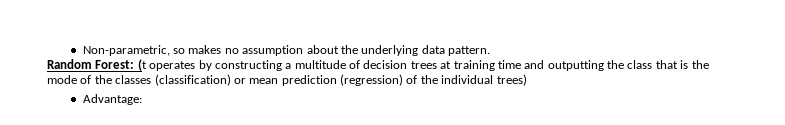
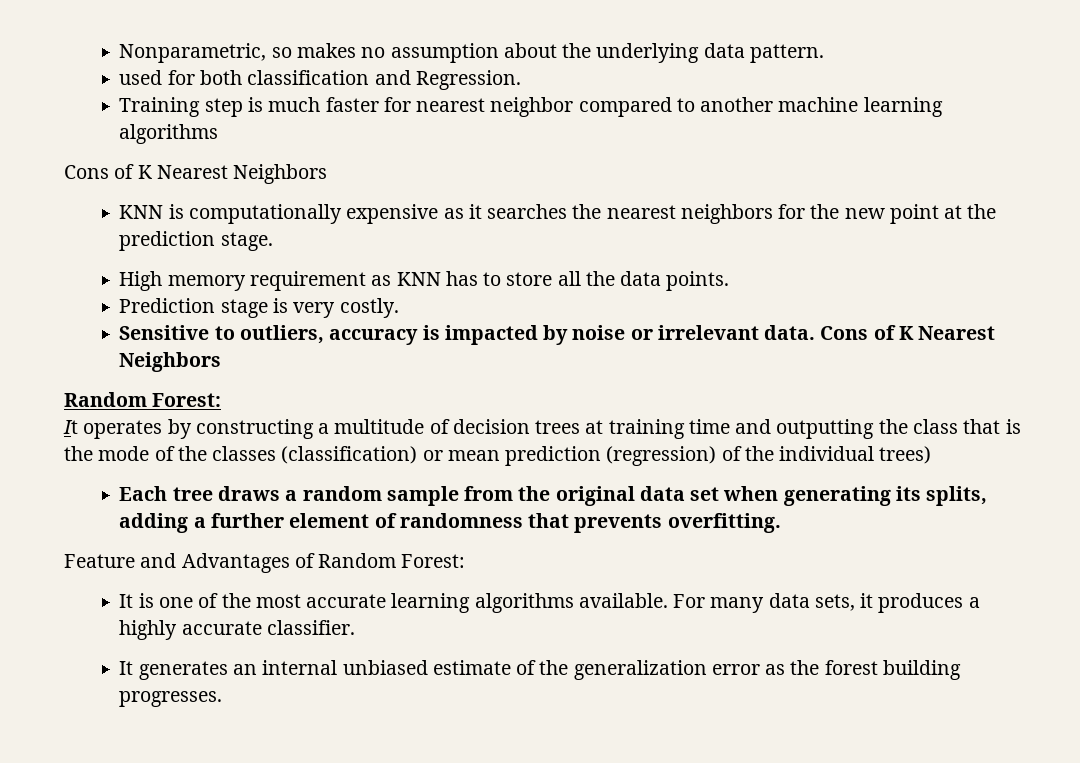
- Non-parametric, so makes no assumption about the underlying data pattern.
+ Nonparametric, so makes no assumption about the underlying data pattern.
- Random Forest: (t operates by constructing a multitude of decision trees at training time and outputting the class that is the mode of the classes (classification) or mean prediction (regression) of the individual trees)
+ used for both classification and Regression.
+ Training step is much faster for nearest neighbor compared to another machine learning algorithms
+ Cons of K Nearest Neighbors
+ KNN is computationally expensive as it searches the nearest neighbors for the new point at the prediction stage.
+ High memory requirement as KNN has to store all the data points.
+ Prediction stage is very costly.
+ Sensitive to outliers, accuracy is impacted by noise or irrelevant data. Cons of K Nearest Neighbors
+ Random Forest:
+ It operates by constructing a multitude of decision trees at training time and outputting the class that is the mode of the classes (classification) or mean prediction (regression) of the individual trees)
- Advantage:
+ Each tree draws a random sample from the original data set when generating its splits, adding a further element of randomness that prevents overfitting.
+ Feature and Advantages of Random Forest:
+ It is one of the most accurate learning algorithms available. For many data sets, it produces a highly accurate classifier.
+ It generates an internal unbiased estimate of the generalization error as the forest building progresses.

